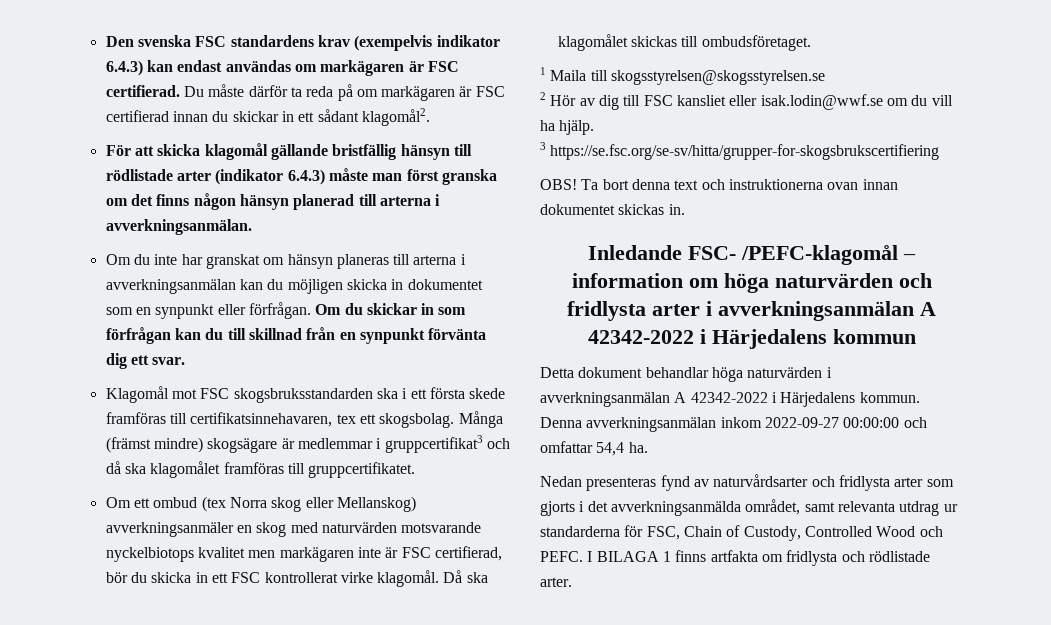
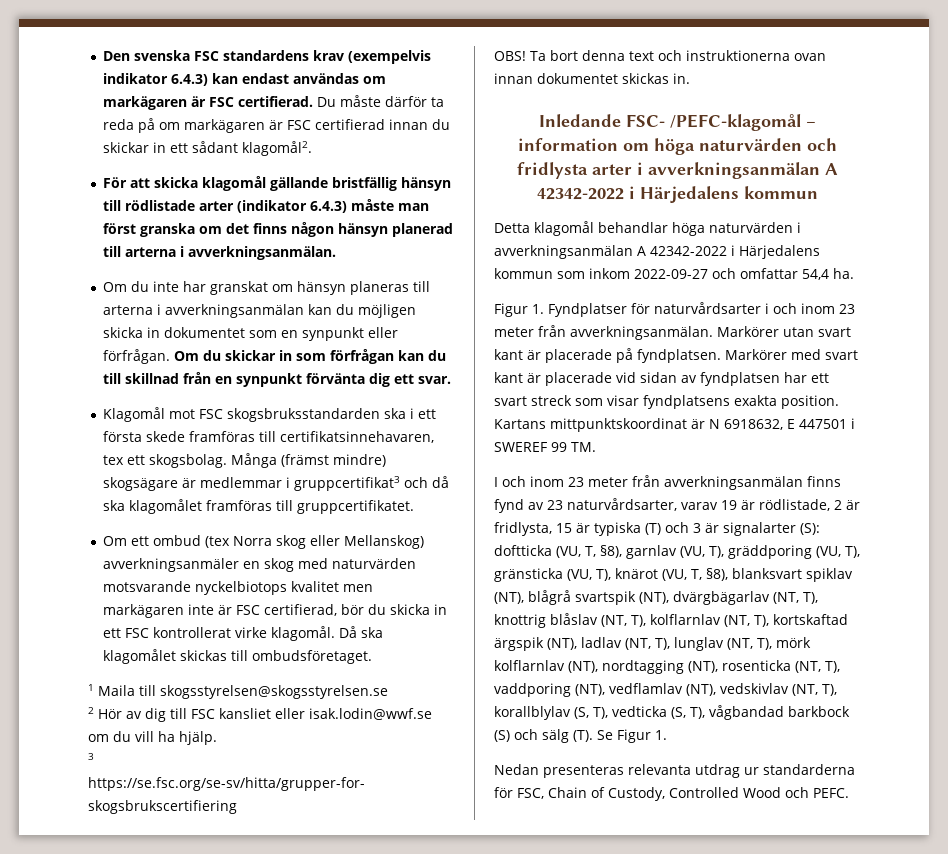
- Detta dokument behandlar höga naturvärden i avverkningsanmälan A 42342-2022 i Härjedalens kommun. Denna avverkningsanmälan inkom 2022-09-27 00:00:00 och omfattar 54,4 ha.
+ Detta klagomål behandlar höga naturvärden i avverkningsanmälan A 42342-2022 i Härjedalens kommun som inkom 2022-09-27 och omfattar 54,4 ha.
- Nedan presenteras fynd av naturvårdsarter och fridlysta arter som gjorts i det avverkningsanmälda området, samt relevanta utdrag ur standarderna för FSC, Chain of Custody, Controlled Wood och PEFC. I BILAGA 1 finns artfakta om fridlysta och rödlistade arter.
+ Figur 1. Fyndplatser för naturvårdsarter i och inom 23 meter från avverkningsanmälan. Markörer utan svart kant är placerade på fyndplatsen. Markörer med svart kant är placerade vid sidan av fyndplatsen har ett svart streck som visar fyndplatsens exakta position. Kartans mittpunktskoordinat är N 6918632, E 447501 i SWEREF 99 TM.
+ I och inom 23 meter från avverkningsanmälan finns fynd av 23 naturvårdsarter, varav 19 är rödlistade, 2 är fridlysta, 15 är typiska (T) och 3 är signalarter (S): doftticka (VU, T, §8), garnlav (VU, T), gräddporing (VU, T), gränsticka (VU, T), knärot (VU, T, §8), blanksvart spiklav (NT), blågrå svartspik (NT), dvärgbägarlav (NT, T), knottrig blåslav (NT, T), kolflarnlav (NT, T), kortskaftad ärgspik (NT), ladlav (NT, T), lunglav (NT, T), mörk kolflarnlav (NT), nordtagging (NT), rosenticka (NT, T), vaddporing (NT), vedflamlav (NT), vedskivlav (NT, T), korallblylav (S, T), vedticka (S, T), vågbandad barkbock (S) och sälg (T). Se Figur 1.
+ Nedan presenteras relevanta utdrag ur standarderna för FSC, Chain of Custody, Controlled Wood och PEFC.

